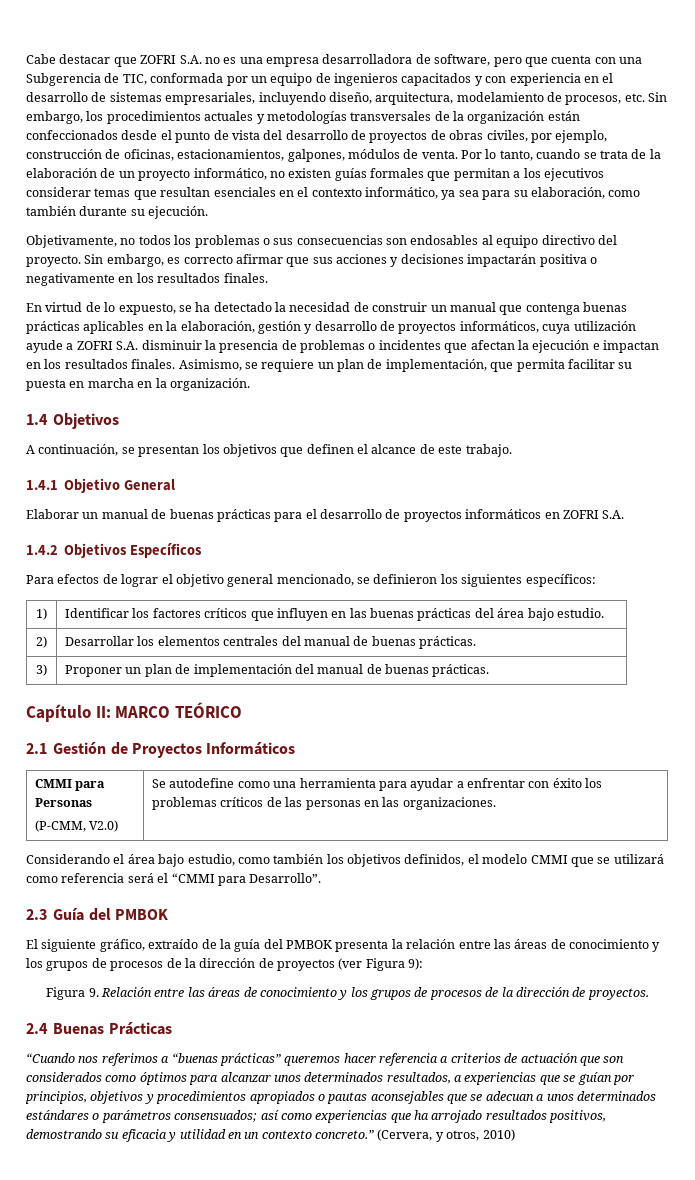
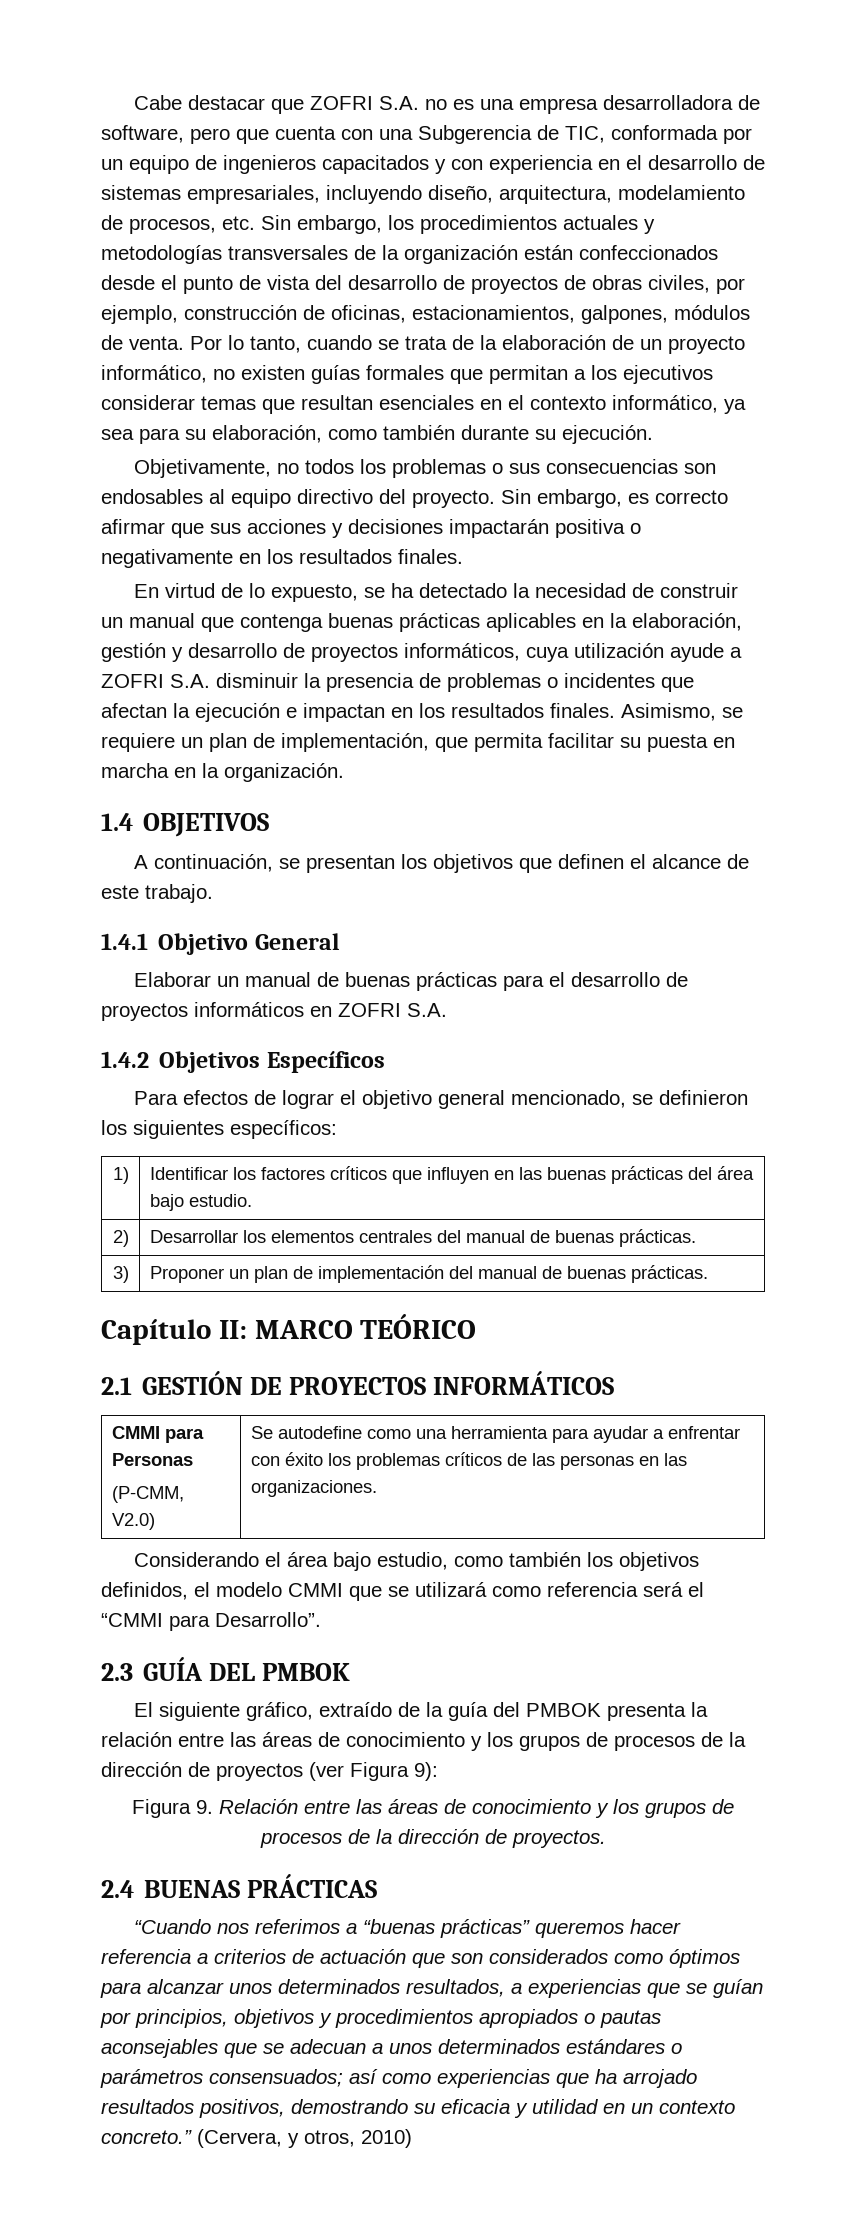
- 1.4 Objetivos
+ 1.4 OBJETIVOS
- 2.1 Gestión de Proyectos Informáticos
+ 2.1 GESTIÓN DE PROYECTOS INFORMÁTICOS
- 2.3 Guía del PMBOK
+ 2.3 GUÍA DEL PMBOK
- 2.4 Buenas Prácticas
+ 2.4 BUENAS PRÁCTICAS

